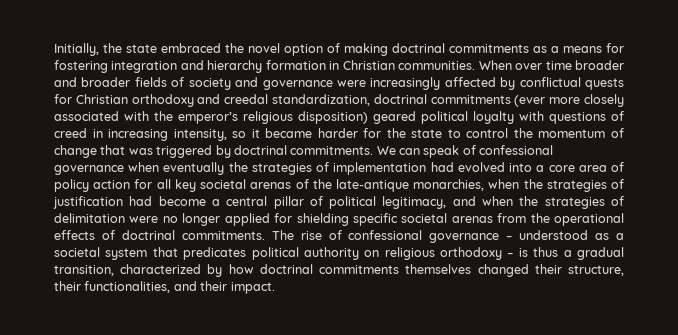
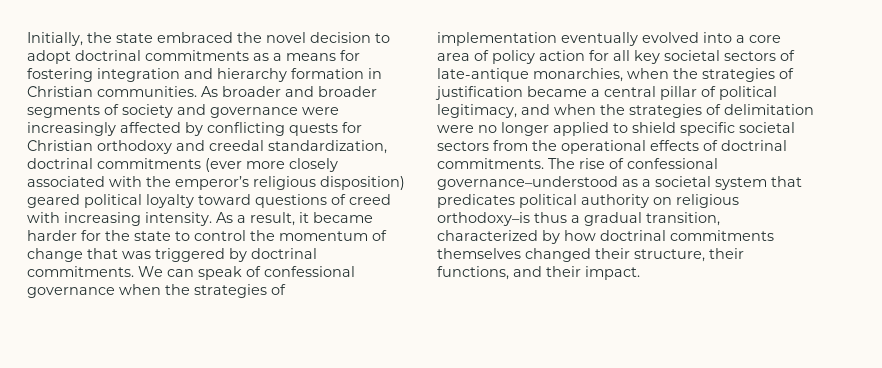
- Initially, the state embraced the novel option of making doctrinal commitments as a means for fostering integration and hierarchy formation in Christian communities.
+ Initially, the state embraced the novel decision to adopt doctrinal commitments as a means for fostering integration and hierarchy formation in Christian communities.
- When over time broader and broader fields of society and governance were increasingly affected by conflictual quests for Christian orthodoxy and creedal standardization, doctrinal commitments (ever more closely associated with the emperor’s religious disposition) geared political loyalty with questions of creed in increasing intensity, so it became harder for the state to control the momentum of change that was triggered by doctrinal commitments.
+ As broader and broader segments of society and governance were increasingly affected by conflicting quests for Christian orthodoxy and creedal standardization, doctrinal commitments (ever more closely associated with the emperor’s religious disposition) geared political loyalty toward questions of creed with increasing intensity. As a result, it became harder for the state to control the momentum of change that was triggered by doctrinal commitments.
- We can speak of confessional governance when eventually the strategies of implementation had evolved into a core area of policy action for all key societal arenas of the late-antique monarchies, when the strategies of justification had become a central pillar of political legitimacy, and when the strategies of delimitation were no longer applied for shielding specific societal arenas from the operational effects of doctrinal commitments.
+ We can speak of confessional governance when the strategies of implementation eventually evolved into a core area of policy action for all key societal sectors of late-antique monarchies, when the strategies of justification became a central pillar of political legitimacy, and when the strategies of delimitation were no longer applied to shield specific societal sectors from the operational effects of doctrinal commitments.
- The rise of confessional governance – understood as a societal system that predicates political authority on religious orthodoxy – is thus a gradual transition, characterized by how doctrinal commitments themselves changed their structure, their functionalities, and their impact.
+ The rise of confessional governance–understood as a societal system that predicates political authority on religious orthodoxy–is thus a gradual transition, characterized by how doctrinal commitments themselves changed their structure, their functions, and their impact.

